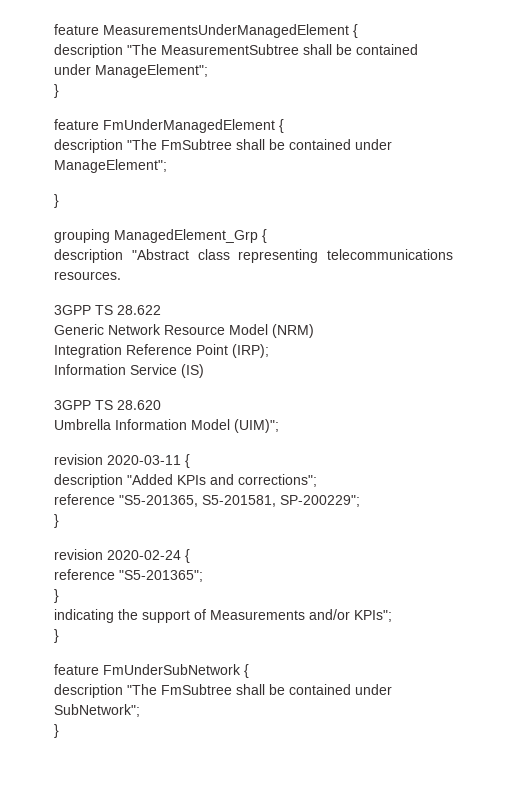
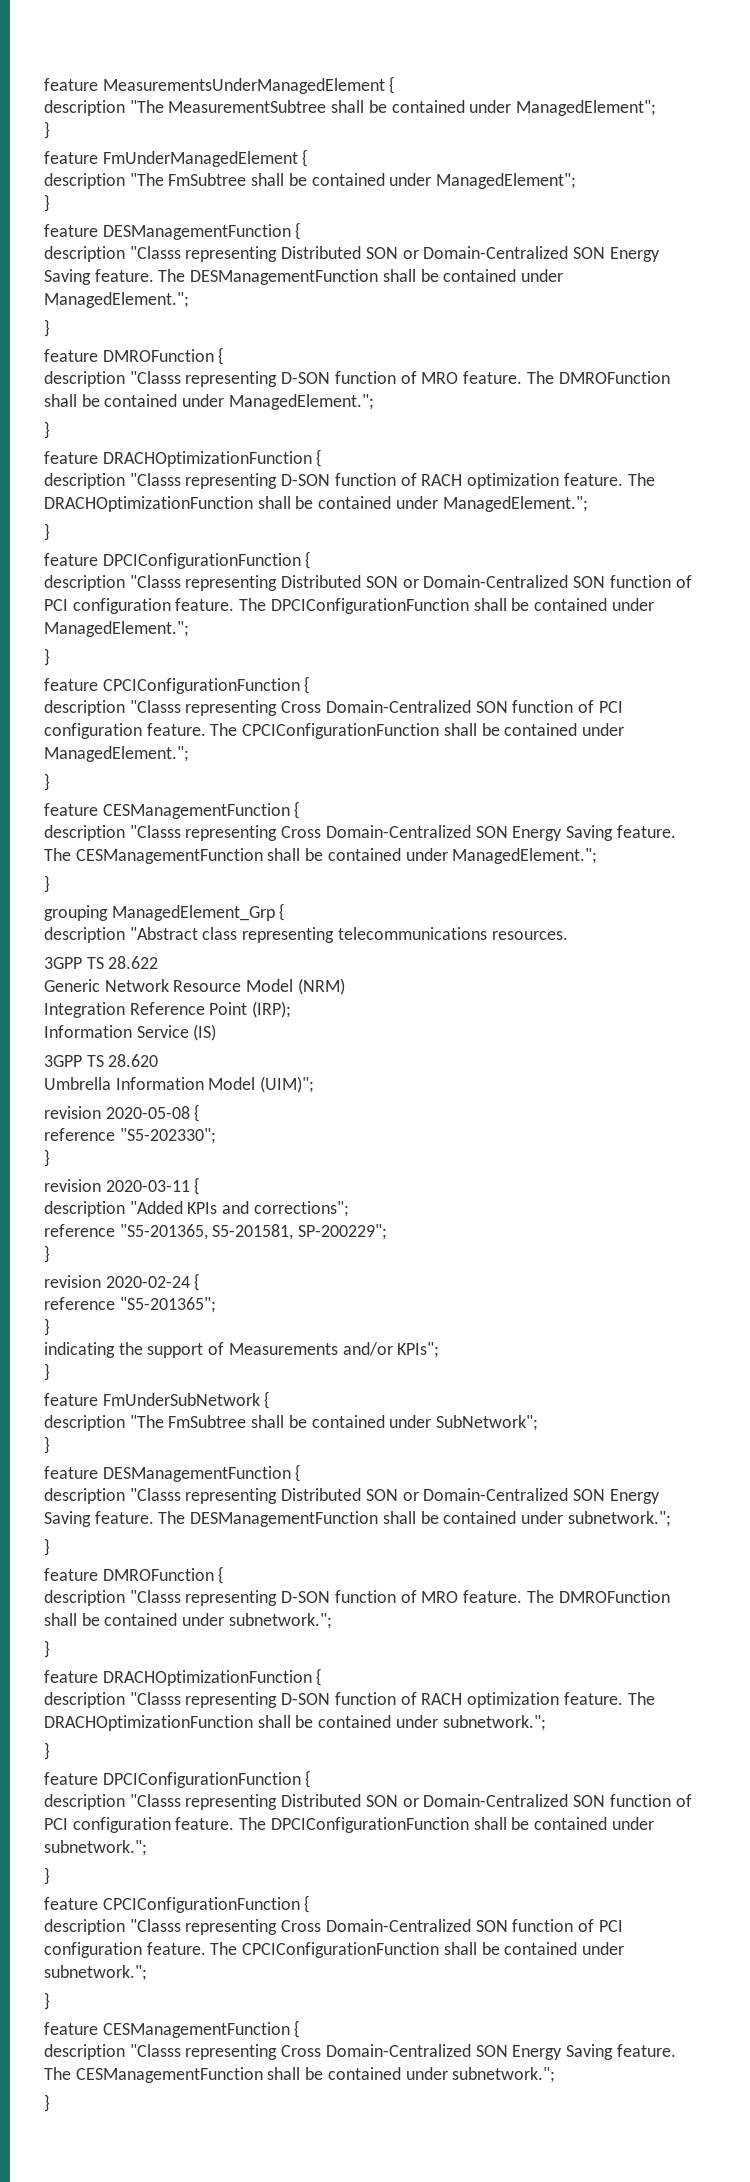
- description "The MeasurementSubtree shall be contained under ManageElement";
+ description "The MeasurementSubtree shall be contained under ManagedElement";
- description "The FmSubtree shall be contained under ManageElement";
+ description "The FmSubtree shall be contained under ManagedElement";
+ }
+ feature DESManagementFunction {
+ description "Classs representing Distributed SON or Domain-Centralized SON Energy Saving feature. The DESManagementFunction shall be contained under ManagedElement.";
+ }
+ feature DMROFunction {
+ description "Classs representing D-SON function of MRO feature. The DMROFunction shall be contained under ManagedElement.";
+ }
+ feature DRACHOptimizationFunction {
+ description "Classs representing D-SON function of RACH optimization feature. The DRACHOptimizationFunction shall be contained under ManagedElement.";
+ }
+ feature DPCIConfigurationFunction {
+ description "Classs representing Distributed SON or Domain-Centralized SON function of PCI configuration feature. The DPCIConfigurationFunction shall be contained under ManagedElement.";
+ }
+ feature CPCIConfigurationFunction {
+ description "Classs representing Cross Domain-Centralized SON function of PCI configuration feature. The CPCIConfigurationFunction shall be contained under ManagedElement.";
+ }
+ feature CESManagementFunction {
+ description "Classs representing Cross Domain-Centralized SON Energy Saving feature. The CESManagementFunction shall be contained under ManagedElement.";
+ revision 2020-05-08 {
+ reference "S5-202330";
+ }
  description "The FmSubtree shall be contained under SubNetwork";
+ }
+ feature DESManagementFunction {
+ description "Classs representing Distributed SON or Domain-Centralized SON Energy Saving feature. The DESManagementFunction shall be contained under subnetwork.";
+ }
+ feature DMROFunction {
+ description "Classs representing D-SON function of MRO feature. The DMROFunction shall be contained under subnetwork.";
+ }
+ feature DRACHOptimizationFunction {
+ description "Classs representing D-SON function of RACH optimization feature. The DRACHOptimizationFunction shall be contained under subnetwork.";
+ }
+ feature DPCIConfigurationFunction {
+ description "Classs representing Distributed SON or Domain-Centralized SON function of PCI configuration feature. The DPCIConfigurationFunction shall be contained under subnetwork.";
+ }
+ feature CPCIConfigurationFunction {
+ description "Classs representing Cross Domain-Centralized SON function of PCI configuration feature. The CPCIConfigurationFunction shall be contained under subnetwork.";
+ }
+ feature CESManagementFunction {
+ description "Classs representing Cross Domain-Centralized SON Energy Saving feature. The CESManagementFunction shall be contained under subnetwork.";

